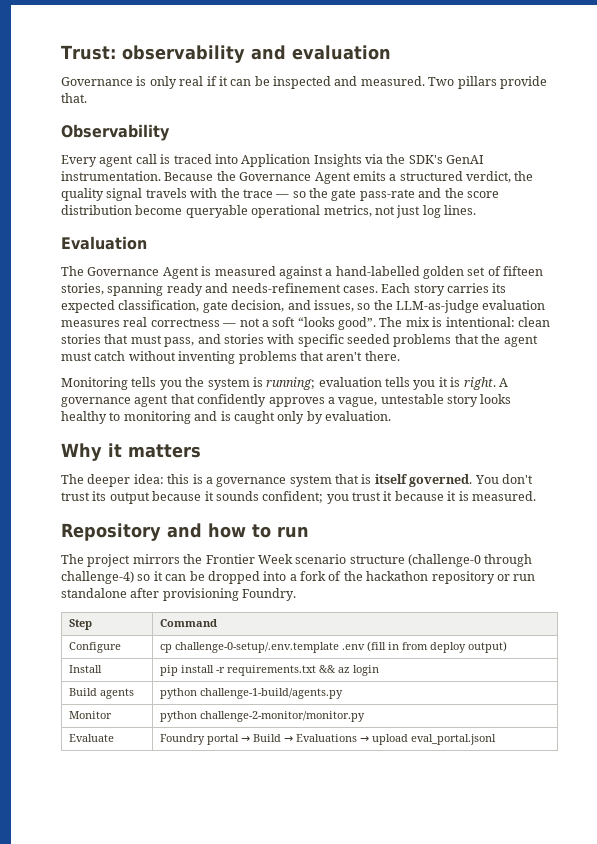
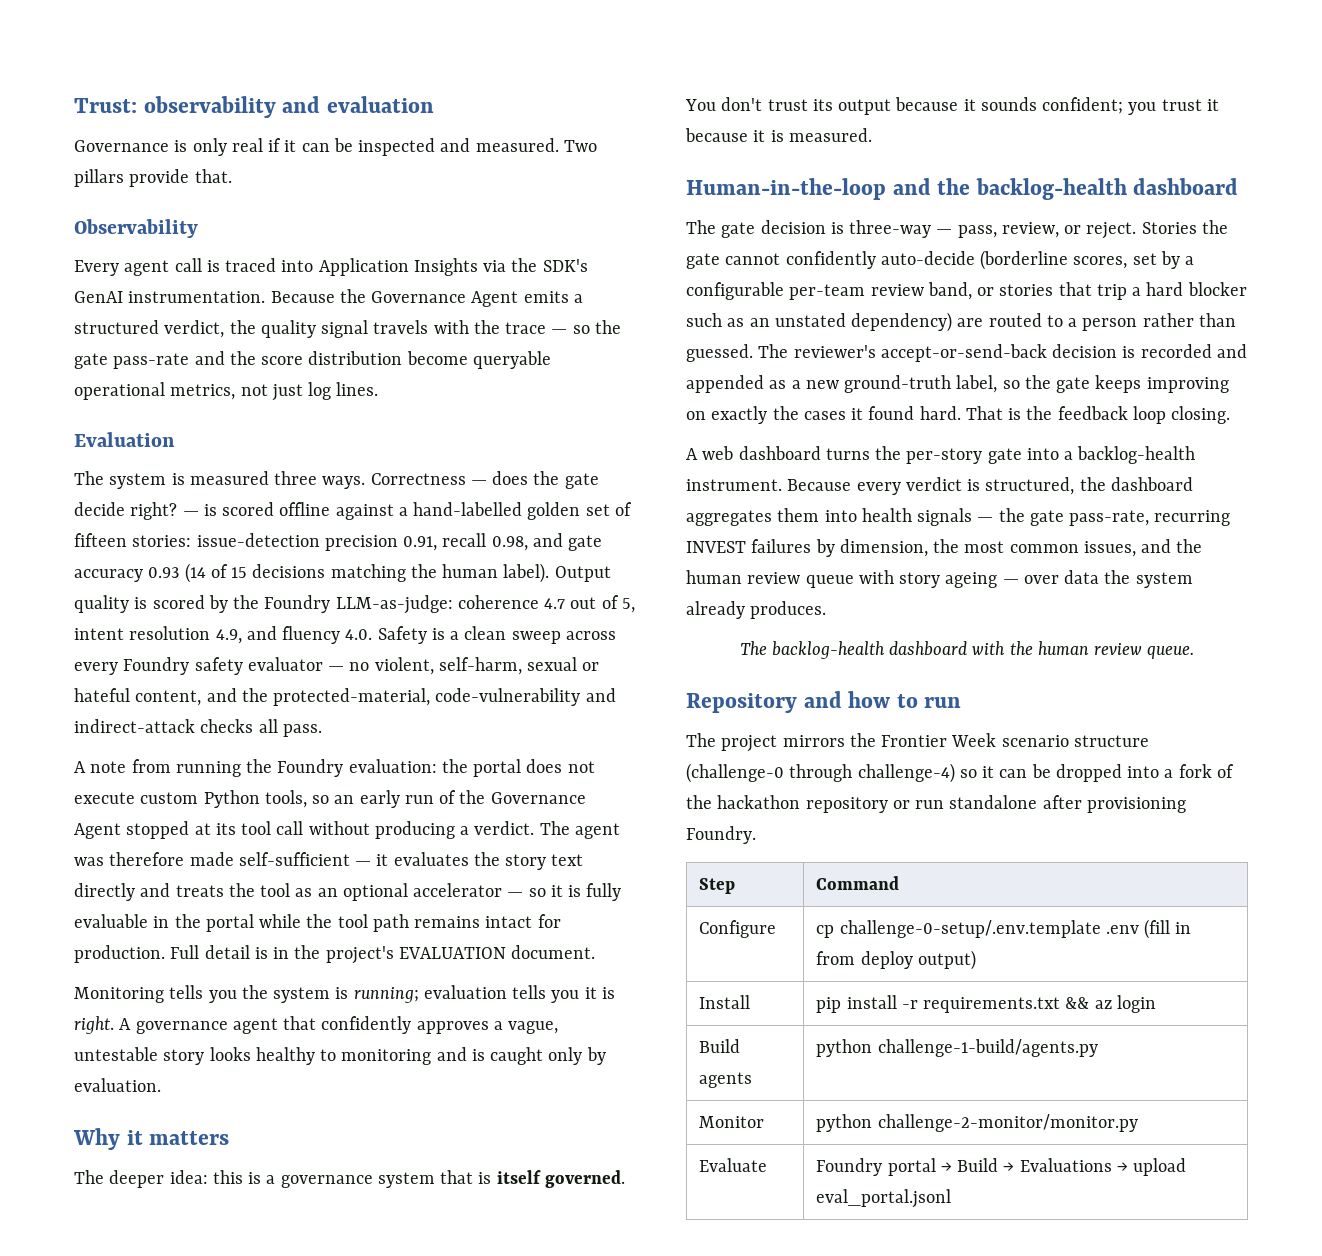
- The Governance Agent is measured against a hand-labelled golden set of fifteen stories, spanning ready and needs-refinement cases. Each story carries its expected classification, gate decision, and issues, so the LLM-as-judge evaluation measures real correctness — not a soft “looks good”. The mix is intentional: clean stories that must pass, and stories with specific seeded problems that the agent must catch without inventing problems that aren't there.
+ The system is measured three ways. Correctness — does the gate decide right? — is scored offline against a hand-labelled golden set of fifteen stories: issue-detection precision 0.91, recall 0.98, and gate accuracy 0.93 (14 of 15 decisions matching the human label). Output quality is scored by the Foundry LLM-as-judge: coherence 4.7 out of 5, intent resolution 4.9, and fluency 4.0. Safety is a clean sweep across every Foundry safety evaluator — no violent, self-harm, sexual or hateful content, and the protected-material, code-vulnerability and indirect-attack checks all pass.
+ A note from running the Foundry evaluation: the portal does not execute custom Python tools, so an early run of the Governance Agent stopped at its tool call without producing a verdict. The agent was therefore made self-sufficient — it evaluates the story text directly and treats the tool as an optional accelerator — so it is fully evaluable in the portal while the tool path remains intact for production. Full detail is in the project's EVALUATION document.
+ Human-in-the-loop and the backlog-health dashboard
+ The gate decision is three-way — pass, review, or reject. Stories the gate cannot confidently auto-decide (borderline scores, set by a configurable per-team review band, or stories that trip a hard blocker such as an unstated dependency) are routed to a person rather than guessed. The reviewer's accept-or-send-back decision is recorded and appended as a new ground-truth label, so the gate keeps improving on exactly the cases it found hard. That is the feedback loop closing.
+ A web dashboard turns the per-story gate into a backlog-health instrument. Because every verdict is structured, the dashboard aggregates them into health signals — the gate pass-rate, recurring INVEST failures by dimension, the most common issues, and the human review queue with story ageing — over data the system already produces.
+ The backlog-health dashboard with the human review queue.

